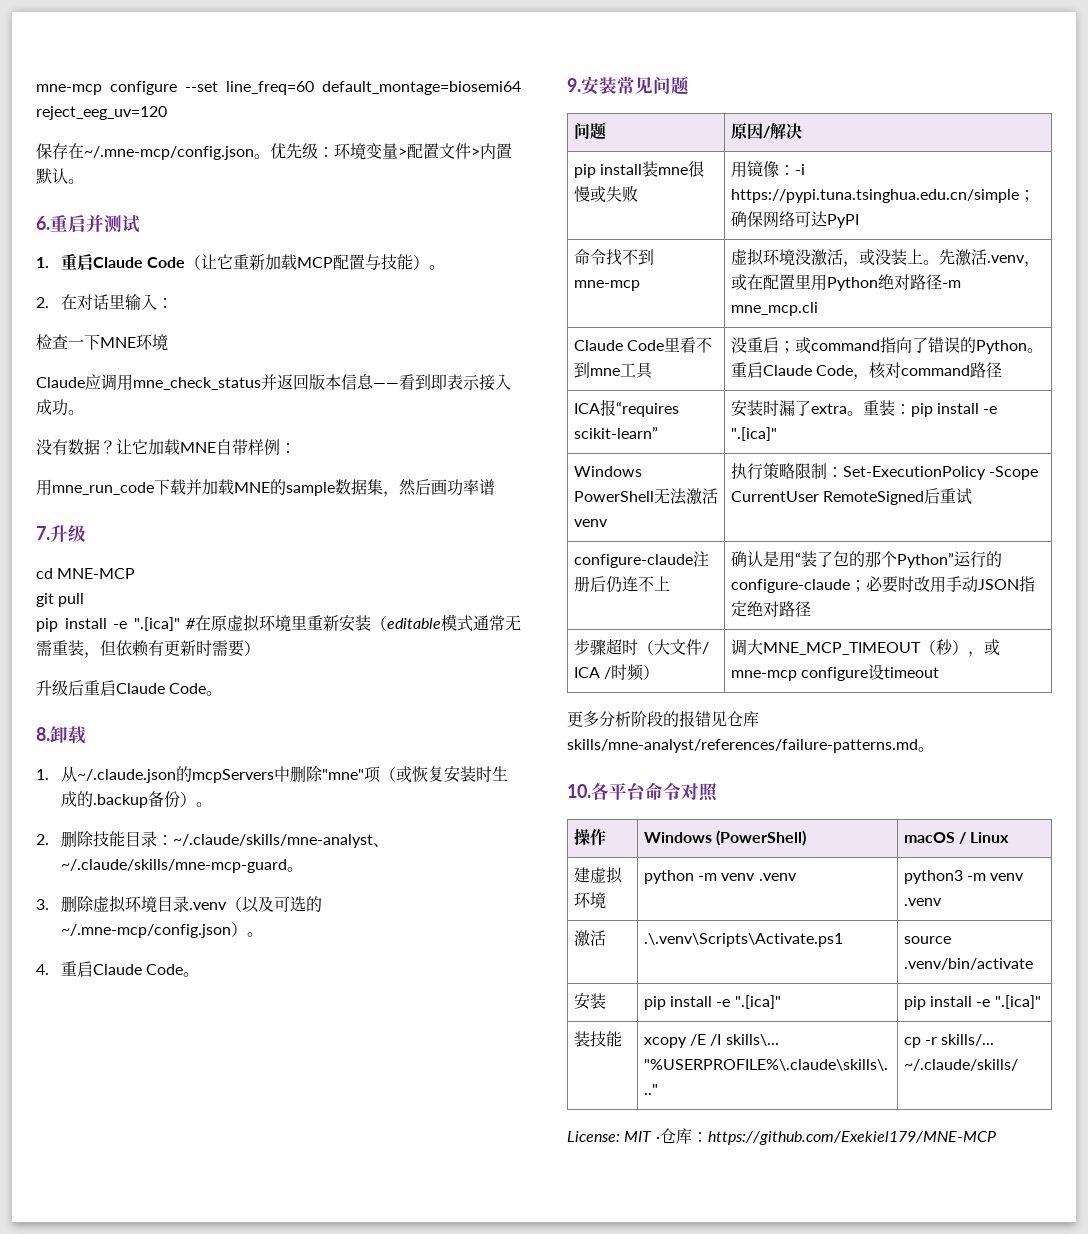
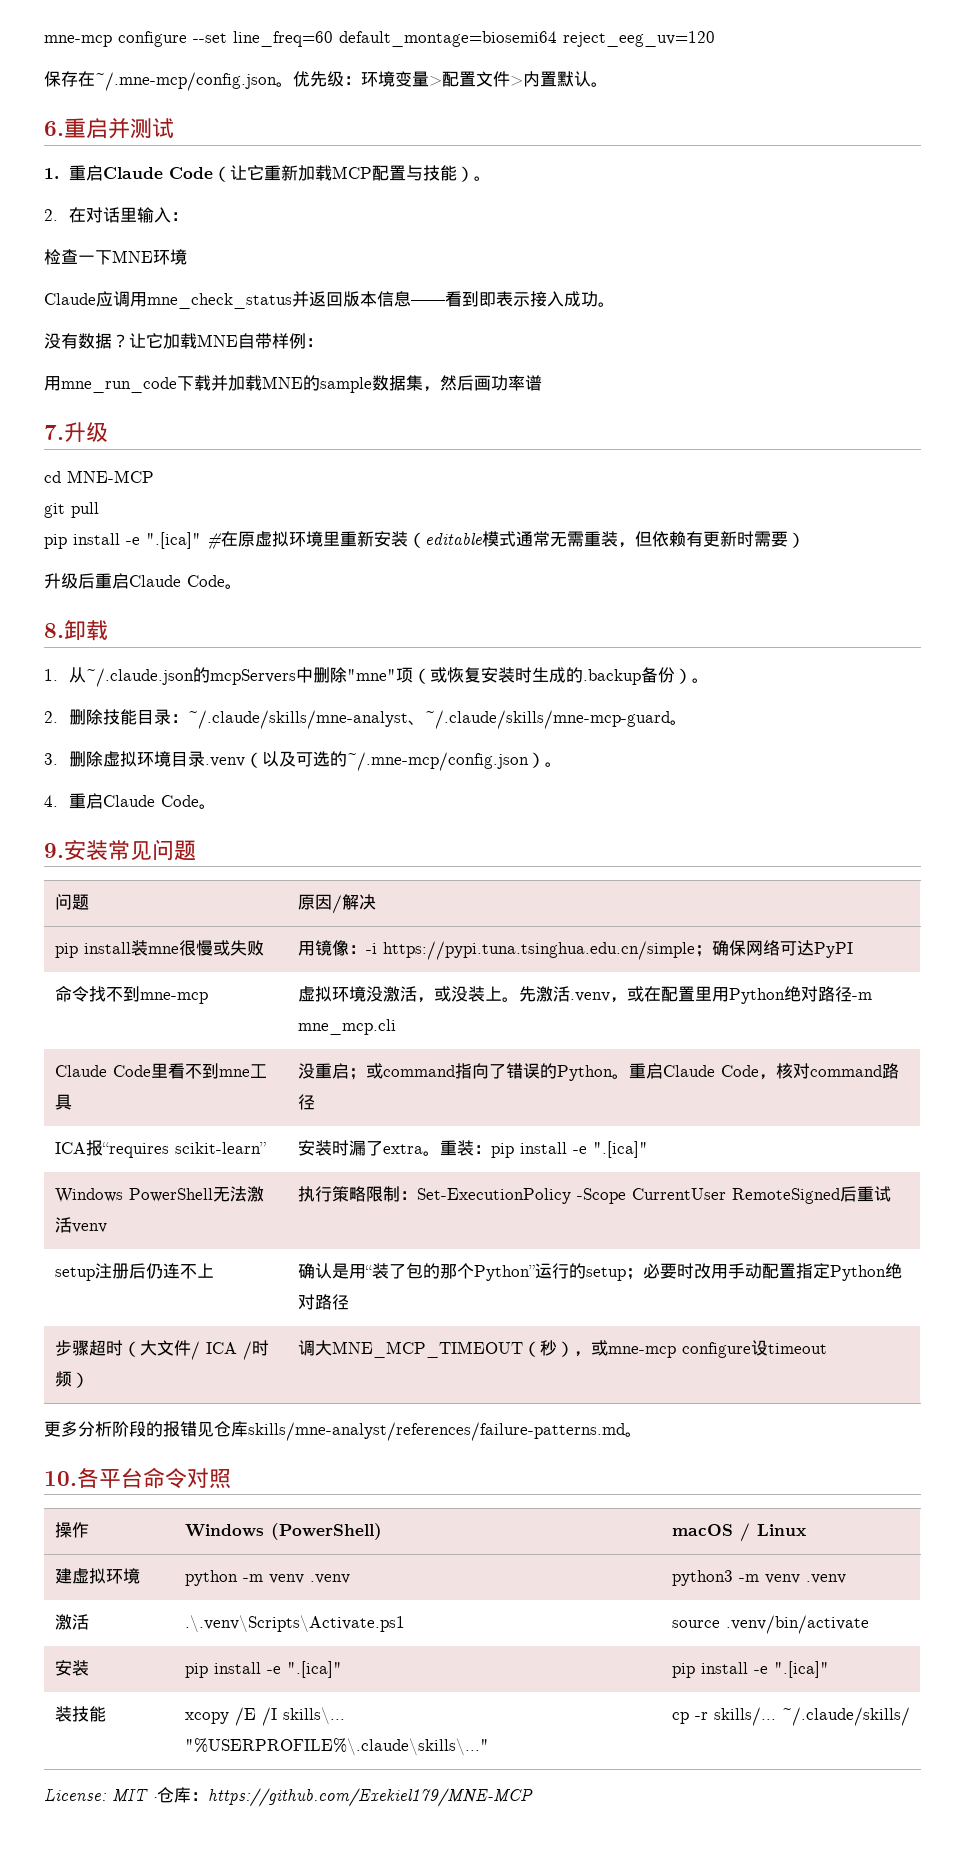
- configure-claude注册后仍连不上 | 确认是用“装了包的那个Python”运行的configure-claude；必要时改用手动JSON指定绝对路径
+ setup注册后仍连不上 | 确认是用“装了包的那个Python”运行的setup；必要时改用手动配置指定Python绝对路径

